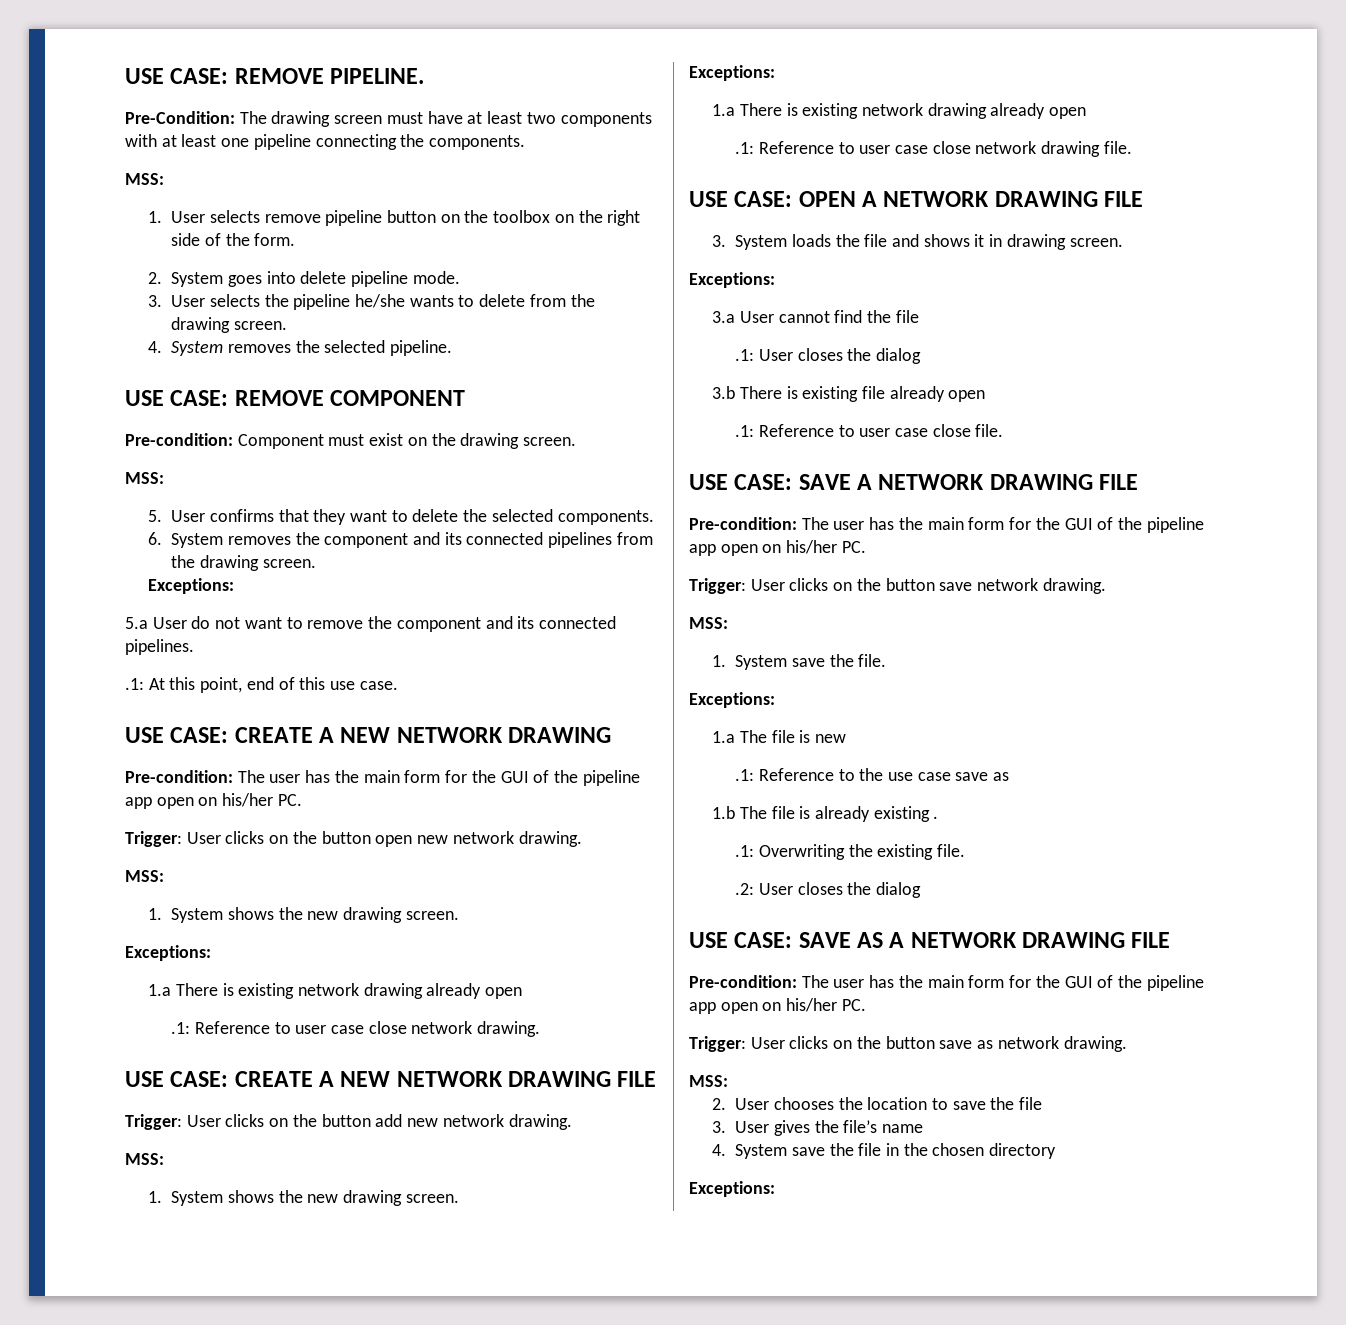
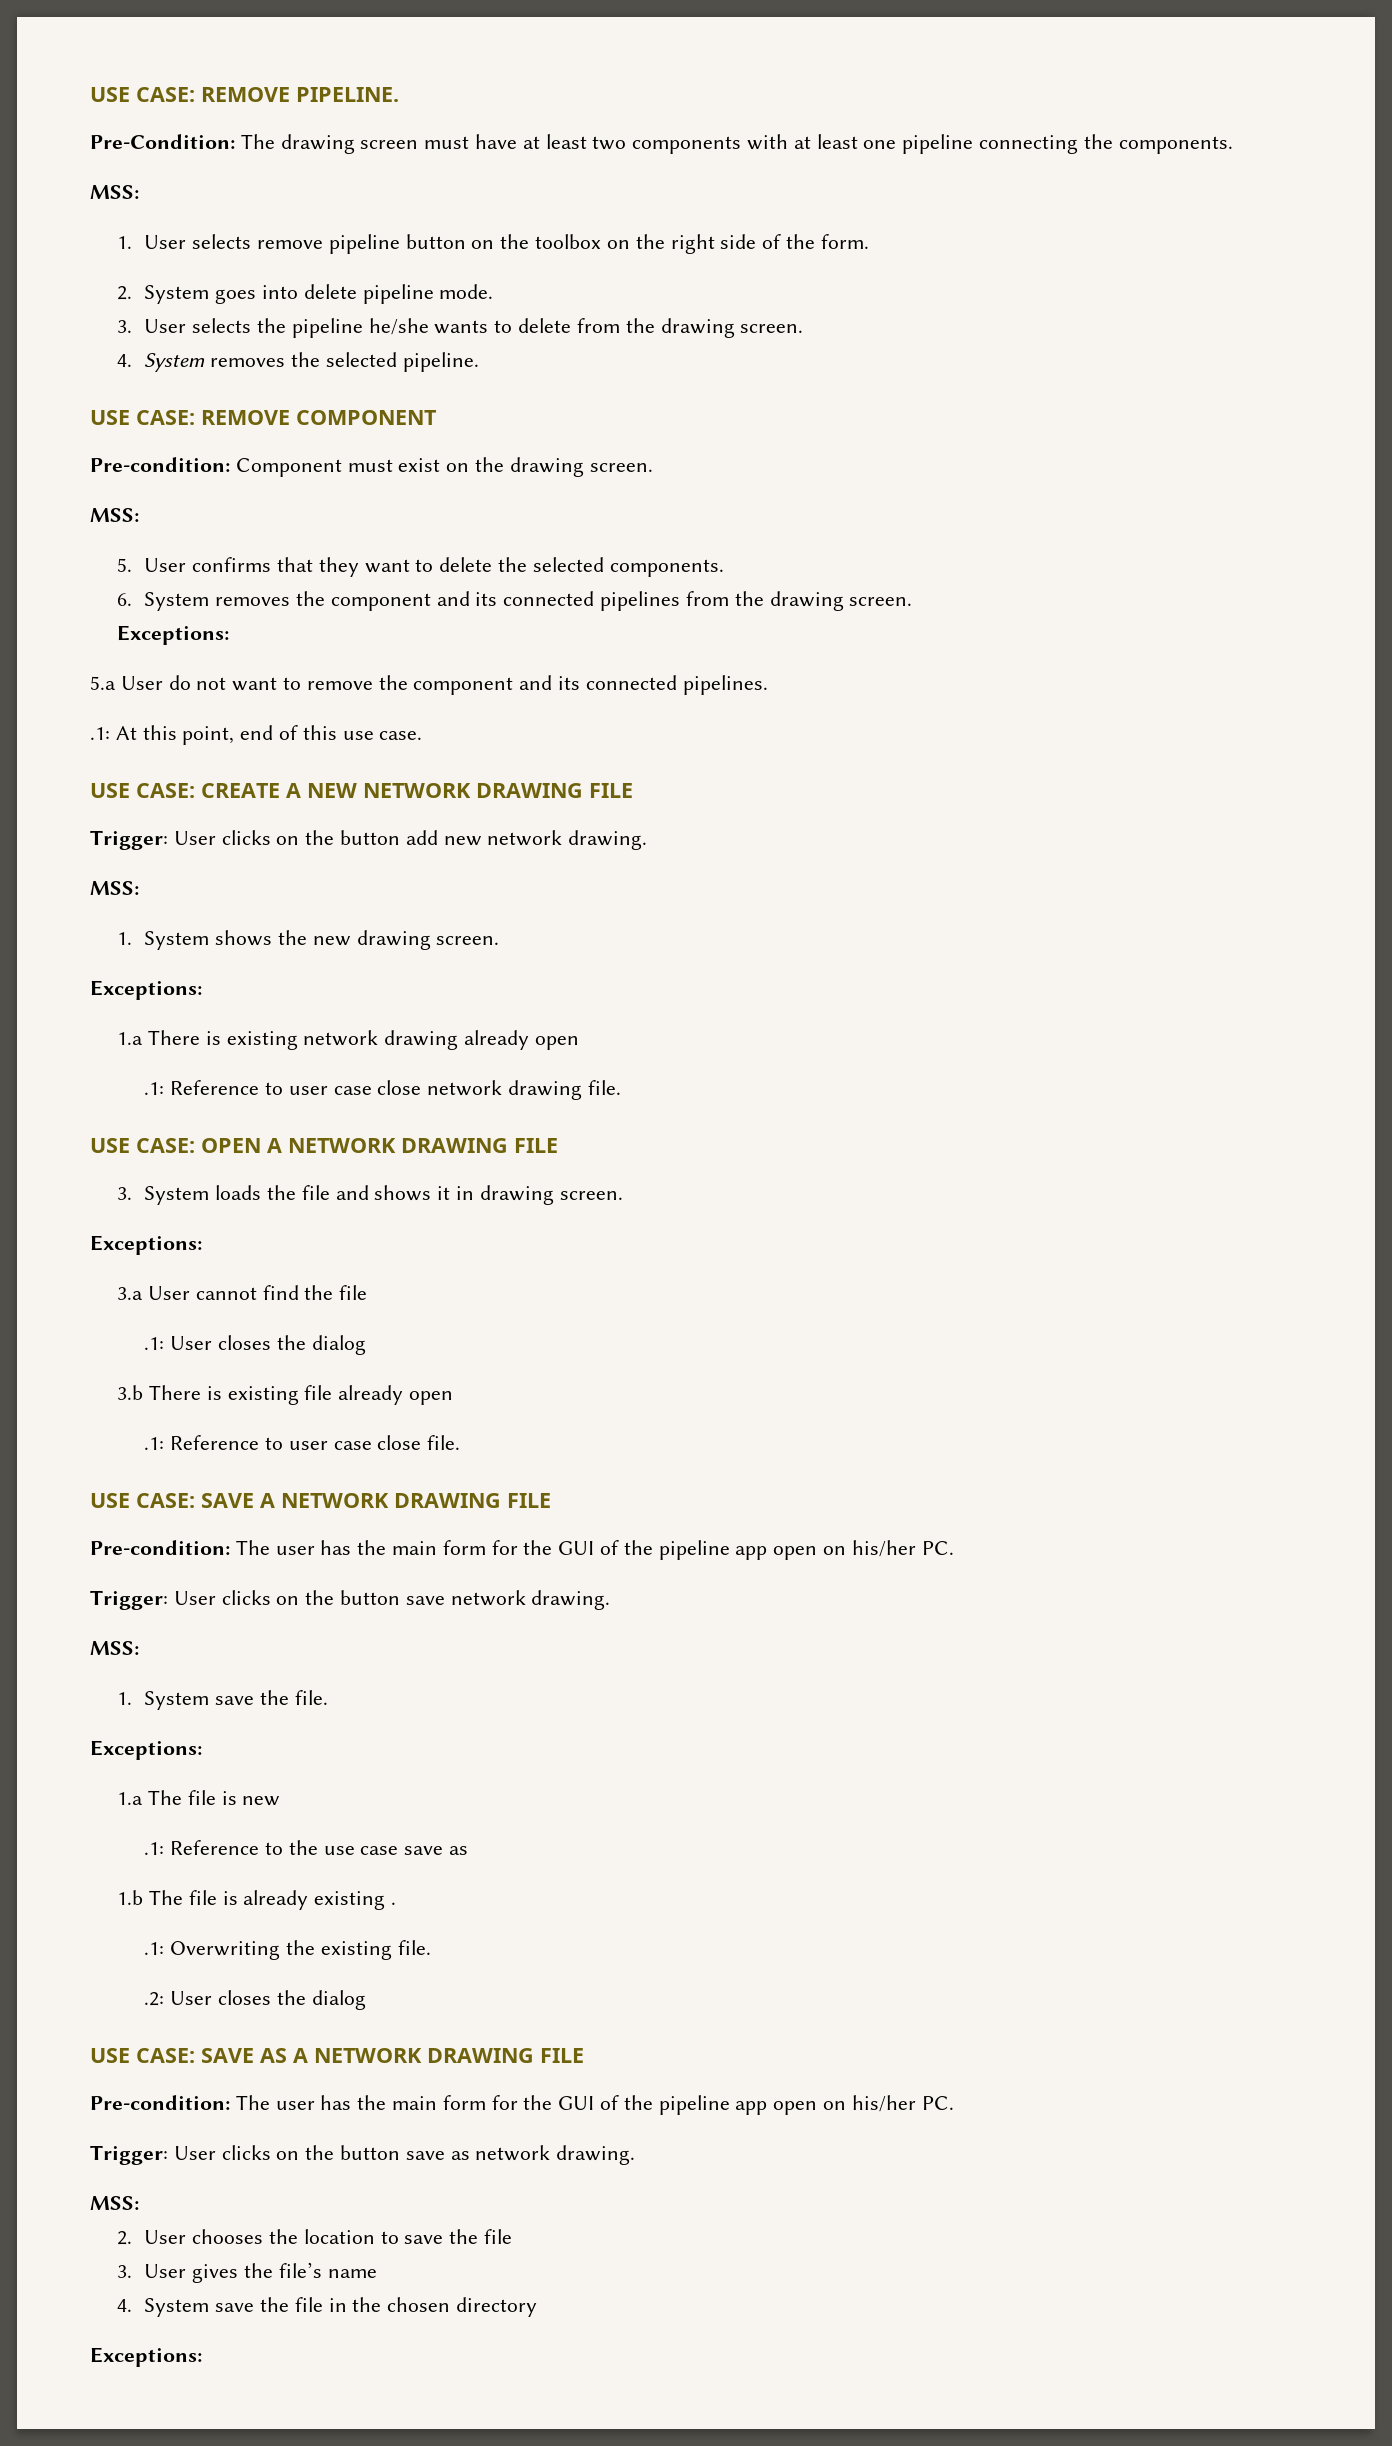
  .1: At this point, end of this use case.
- USE CASE: CREATE A NEW NETWORK DRAWING
- Pre-condition: The user has the main form for the GUI of the pipeline app open on his/her PC.
- Trigger: User clicks on the button open new network drawing.
- MSS:
- 1. System shows the new drawing screen.
- Exceptions:
- 1.a There is existing network drawing already open
- .1: Reference to user case close network drawing.

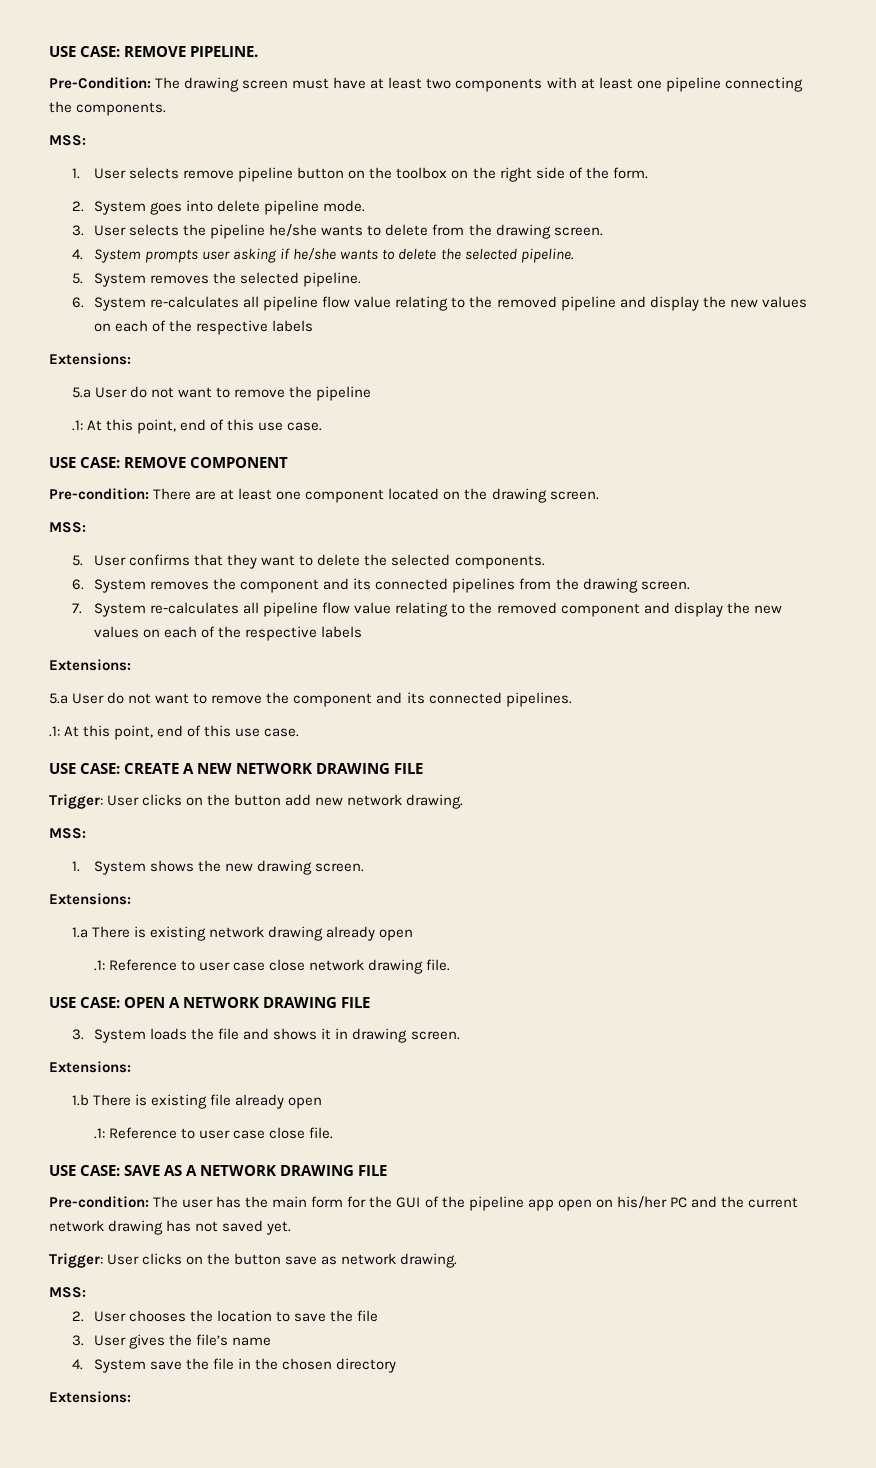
- 4. System removes the selected pipeline.
+ 4. System prompts user asking if he/she wants to delete the selected pipeline.
+ 5. System removes the selected pipeline.
+ 6. System re-calculates all pipeline flow value relating to the removed pipeline and display the new values on each of the respective labels
+ Extensions:
+ 5.a User do not want to remove the pipeline
+ .1: At this point, end of this use case.
- Pre-condition: Component must exist on the drawing screen.
+ Pre-condition: There are at least one component located on the drawing screen.
  6. System removes the component and its connected pipelines from the drawing screen.
- Exceptions:
+ 7. System re-calculates all pipeline flow value relating to the removed component and display the new values on each of the respective labels
+ Extensions:
  1. System shows the new drawing screen.
- Exceptions:
+ Extensions:
  3. System loads the file and shows it in drawing screen.
- Exceptions:
- 3.a User cannot find the file
- .1: User closes the dialog
- 3.b There is existing file already open
+ Extensions:
+ 1.b There is existing file already open
- USE CASE: SAVE A NETWORK DRAWING FILE
- Pre-condition: The user has the main form for the GUI of the pipeline app open on his/her PC.
- Trigger: User clicks on the button save network drawing.
- MSS:
- 1. System save the file.
- Exceptions:
- 1.a The file is new
- .1: Reference to the use case save as
- 1.b The file is already existing .
- .1: Overwriting the existing file.
- .2: User closes the dialog
  USE CASE: SAVE AS A NETWORK DRAWING FILE
- Pre-condition: The user has the main form for the GUI of the pipeline app open on his/her PC.
+ Pre-condition: The user has the main form for the GUI of the pipeline app open on his/her PC and the current network drawing has not saved yet.
  4. System save the file in the chosen directory
- Exceptions:
+ Extensions:

